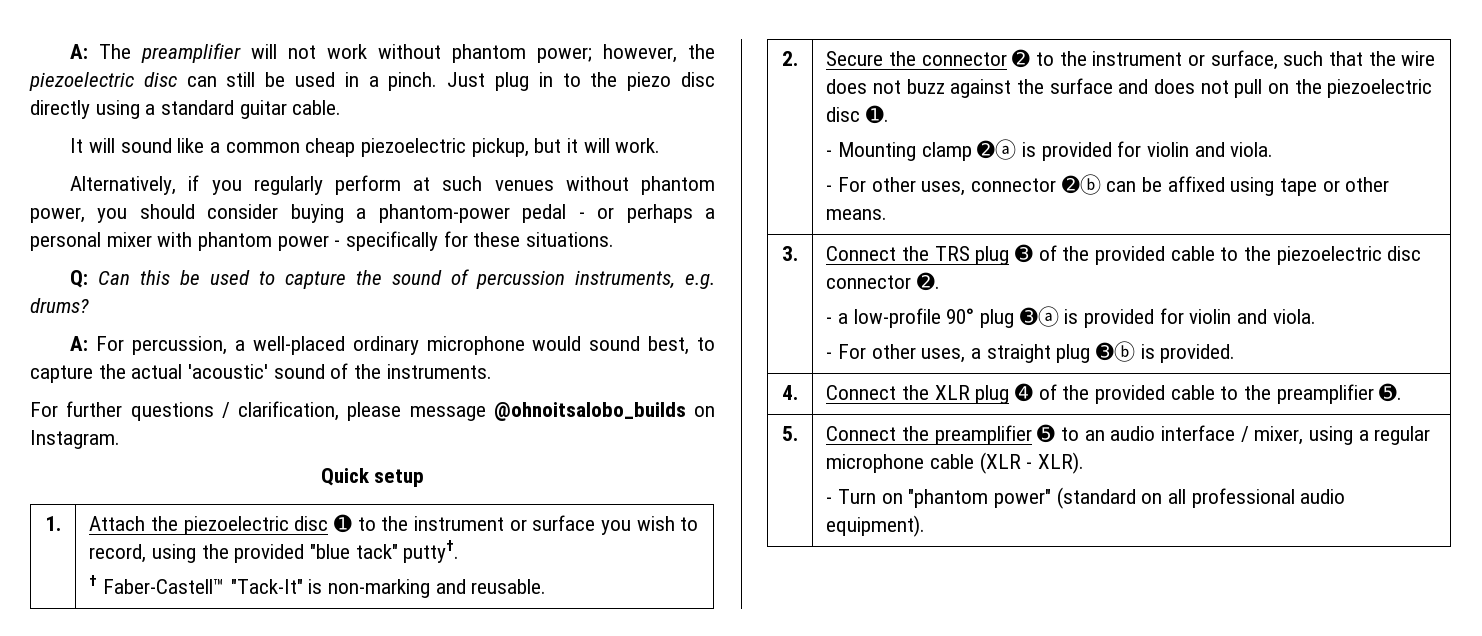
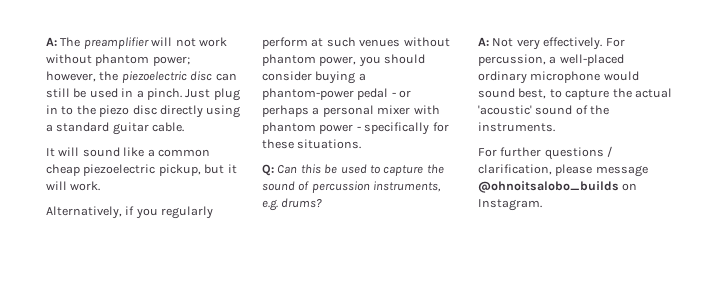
- A: For percussion, a well-placed ordinary microphone would sound best, to capture the actual 'acoustic' sound of the instruments.
+ A: Not very effectively. For percussion, a well-placed ordinary microphone would sound best, to capture the actual 'acoustic' sound of the instruments.
- Quick setup
- 1. | Attach the piezoelectric disc ➊ to the instrument or surface you wish to record, using the provided "blue tack" putty†.
- † Faber-Castell™ "Tack-It" is non-marking and reusable.
- 2. | Secure the connector ➋ to the instrument or surface, such that the wire does not buzz against the surface and does not pull on the piezoelectric disc ➊.
- - Mounting clamp ➋ⓐ is provided for violin and viola.
- - For other uses, connector ➋ⓑ can be affixed using tape or other means.
- 3. | Connect the TRS plug ➌ of the provided cable to the piezoelectric disc connector ➋.
- - a low-profile 90° plug ➌ⓐ is provided for violin and viola.
- - For other uses, a straight plug ➌ⓑ is provided.
- 4. | Connect the XLR plug ➍ of the provided cable to the preamplifier ➎.
- 5. | Connect the preamplifier ➎ to an audio interface / mixer, using a regular microphone cable (XLR - XLR).
- - Turn on "phantom power" (standard on all professional audio equipment).

